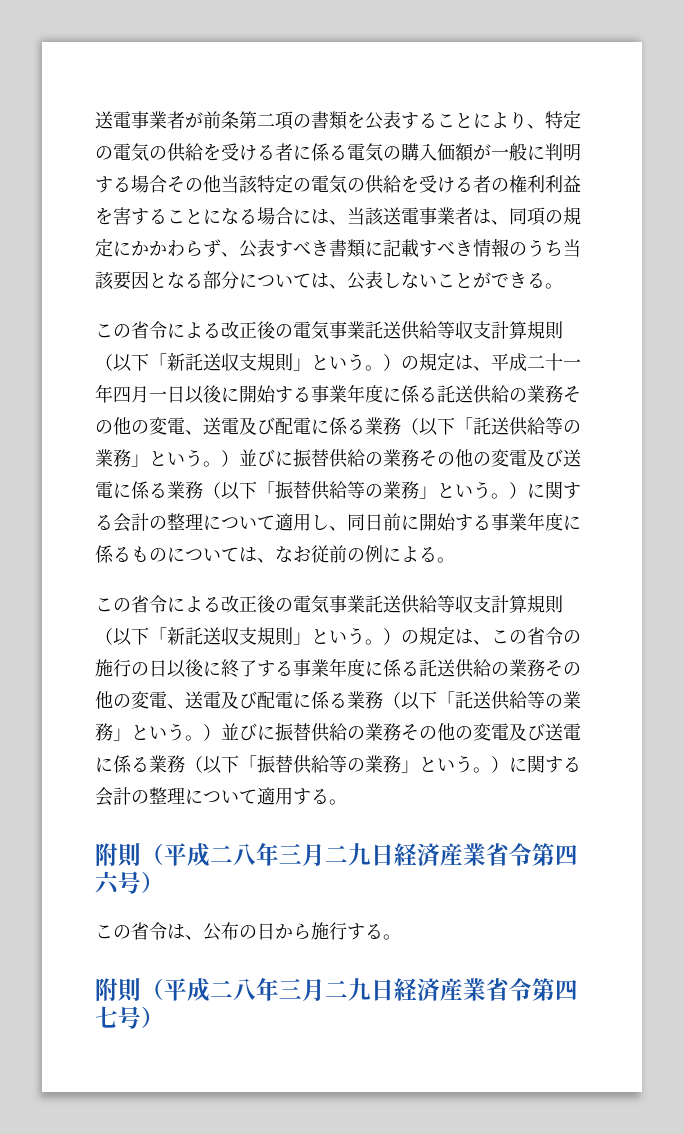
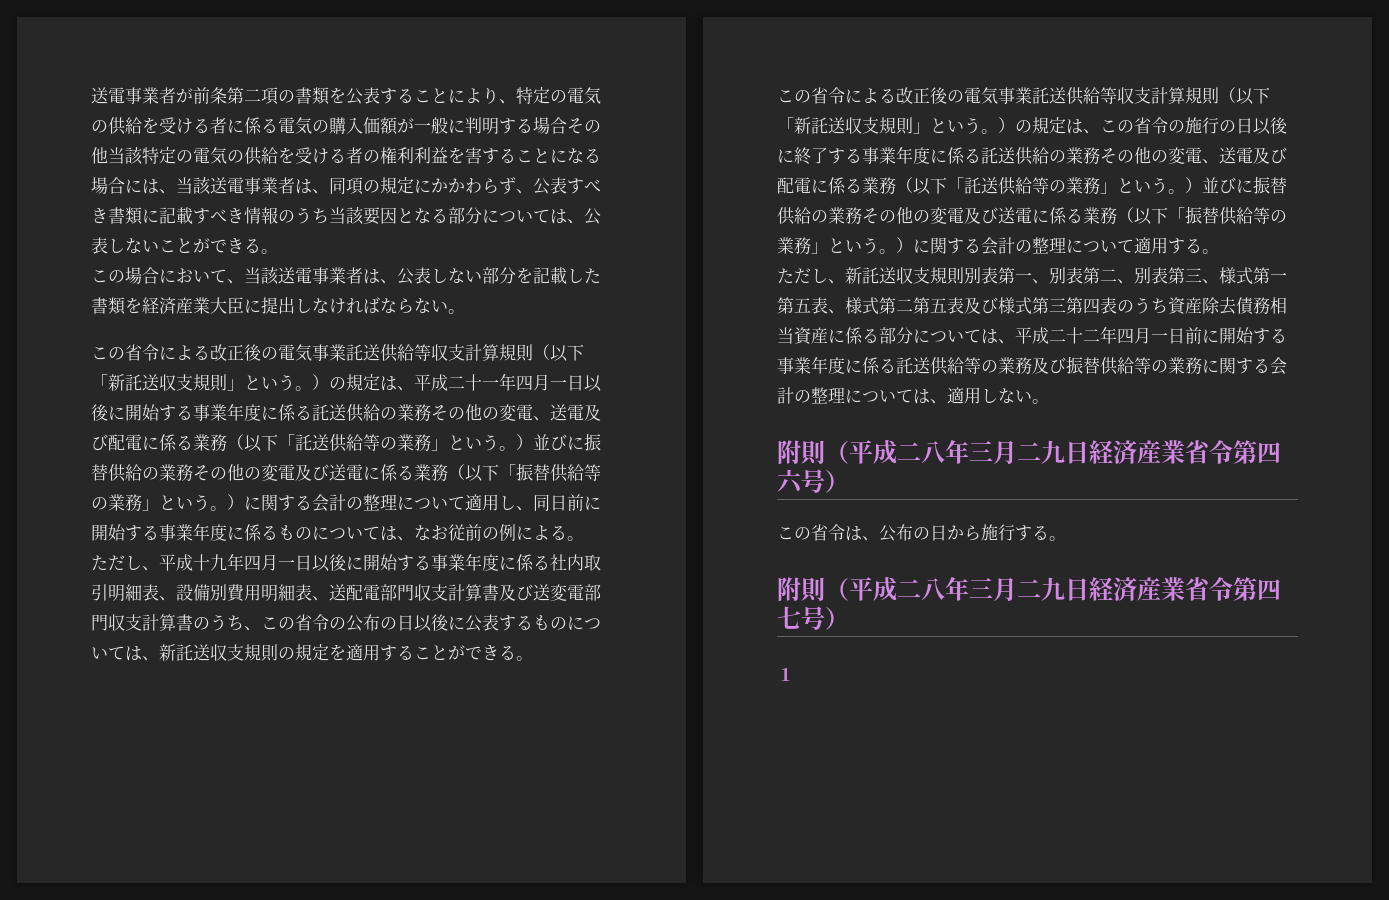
+ この場合において、当該送電事業者は、公表しない部分を記載した書類を経済産業大臣に提出しなければならない。
+ ただし、平成十九年四月一日以後に開始する事業年度に係る社内取引明細表、設備別費用明細表、送配電部門収支計算書及び送変電部門収支計算書のうち、この省令の公布の日以後に公表するものについては、新託送収支規則の規定を適用することができる。
+ ただし、新託送収支規則別表第一、別表第二、別表第三、様式第一第五表、様式第二第五表及び様式第三第四表のうち資産除去債務相当資産に係る部分については、平成二十二年四月一日前に開始する事業年度に係る託送供給等の業務及び振替供給等の業務に関する会計の整理については、適用しない。
+ １

